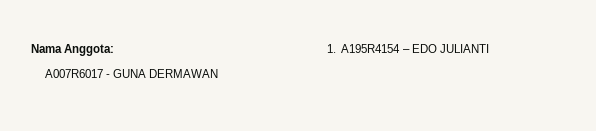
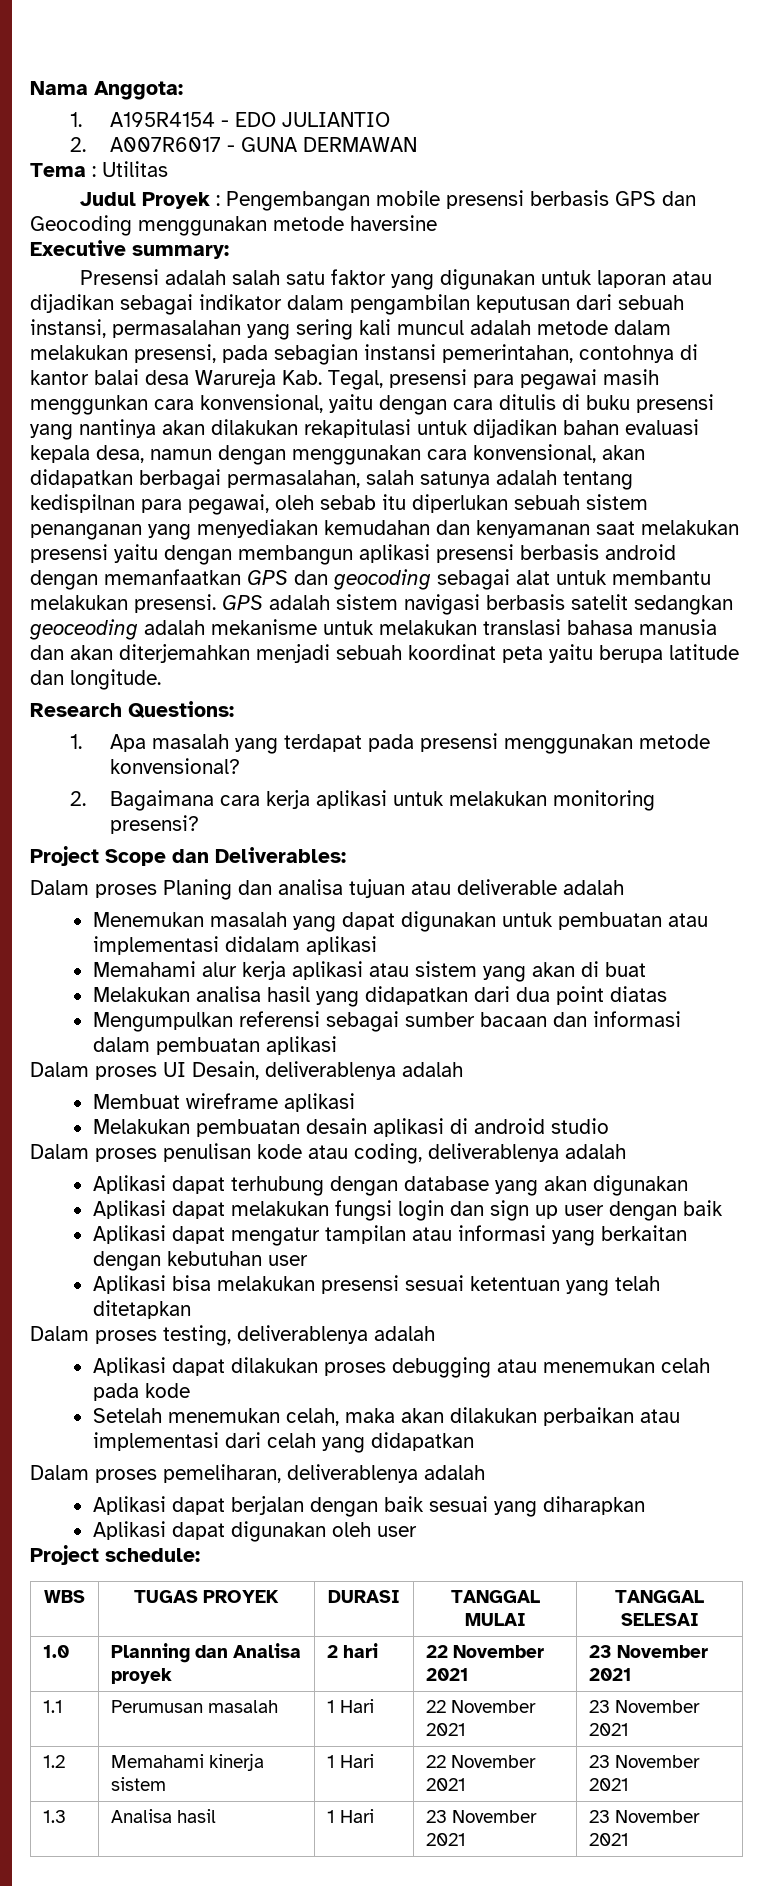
- A007R6017 - GUNA DERMAWAN
- 1. A195R4154 – EDO JULIANTI
+ 1. A195R4154 - EDO JULIANTIO
+ 2. A007R6017 - GUNA DERMAWAN
+ Tema : Utilitas
+ Judul Proyek : Pengembangan mobile presensi berbasis GPS dan Geocoding menggunakan metode haversine
+ Executive summary:
+ Presensi adalah salah satu faktor yang digunakan untuk laporan atau dijadikan sebagai indikator dalam pengambilan keputusan dari sebuah instansi, permasalahan yang sering kali muncul adalah metode dalam melakukan presensi, pada sebagian instansi pemerintahan, contohnya di kantor balai desa Warureja Kab. Tegal, presensi para pegawai masih menggunkan cara konvensional, yaitu dengan cara ditulis di buku presensi yang nantinya akan dilakukan rekapitulasi untuk dijadikan bahan evaluasi kepala desa, namun dengan menggunakan cara konvensional, akan didapatkan berbagai permasalahan, salah satunya adalah tentang kedispilnan para pegawai, oleh sebab itu diperlukan sebuah sistem penanganan yang menyediakan kemudahan dan kenyamanan saat melakukan presensi yaitu dengan membangun aplikasi presensi berbasis android dengan memanfaatkan GPS dan geocoding sebagai alat untuk membantu melakukan presensi. GPS adalah sistem navigasi berbasis satelit sedangkan geoceoding adalah mekanisme untuk melakukan translasi bahasa manusia dan akan diterjemahkan menjadi sebuah koordinat peta yaitu berupa latitude dan longitude.
+ Research Questions:
+ 1. Apa masalah yang terdapat pada presensi menggunakan metode konvensional?
+ 2. Bagaimana cara kerja aplikasi untuk melakukan monitoring presensi?
+ Project Scope dan Deliverables:
+ Dalam proses Planing dan analisa tujuan atau deliverable adalah
+ Menemukan masalah yang dapat digunakan untuk pembuatan atau implementasi didalam aplikasi
+ Memahami alur kerja aplikasi atau sistem yang akan di buat
+ Melakukan analisa hasil yang didapatkan dari dua point diatas
+ Mengumpulkan referensi sebagai sumber bacaan dan informasi dalam pembuatan aplikasi
+ Dalam proses UI Desain, deliverablenya adalah
+ Membuat wireframe aplikasi
+ Melakukan pembuatan desain aplikasi di android studio
+ Dalam proses penulisan kode atau coding, deliverablenya adalah
+ Aplikasi dapat terhubung dengan database yang akan digunakan
+ Aplikasi dapat melakukan fungsi login dan sign up user dengan baik
+ Aplikasi dapat mengatur tampilan atau informasi yang berkaitan dengan kebutuhan user
+ Aplikasi bisa melakukan presensi sesuai ketentuan yang telah ditetapkan
+ Dalam proses testing, deliverablenya adalah
+ Aplikasi dapat dilakukan proses debugging atau menemukan celah pada kode
+ Setelah menemukan celah, maka akan dilakukan perbaikan atau implementasi dari celah yang didapatkan
+ Dalam proses pemeliharan, deliverablenya adalah
+ Aplikasi dapat berjalan dengan baik sesuai yang diharapkan
+ Aplikasi dapat digunakan oleh user
+ Project schedule:
+ WBS | TUGAS PROYEK | DURASI | TANGGAL MULAI | TANGGAL SELESAI
+ 1.0 | Planning dan Analisa proyek | 2 hari | 22 November 2021 | 23 November 2021
+ 1.1 | Perumusan masalah | 1 Hari | 22 November 2021 | 23 November 2021
+ 1.2 | Memahami kinerja sistem | 1 Hari | 22 November 2021 | 23 November 2021
+ 1.3 | Analisa hasil | 1 Hari | 23 November 2021 | 23 November 2021

